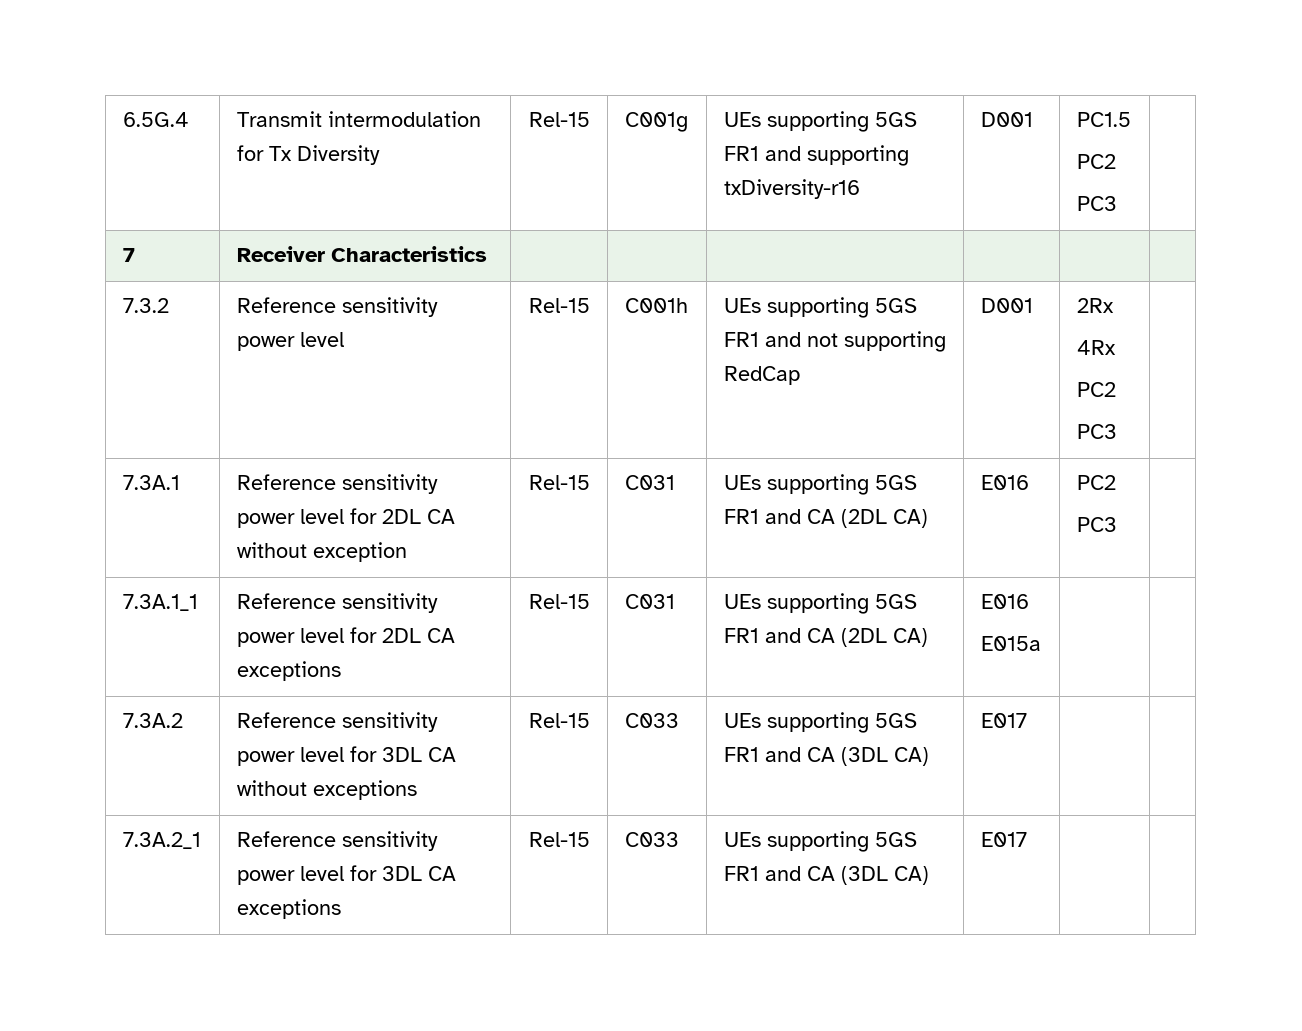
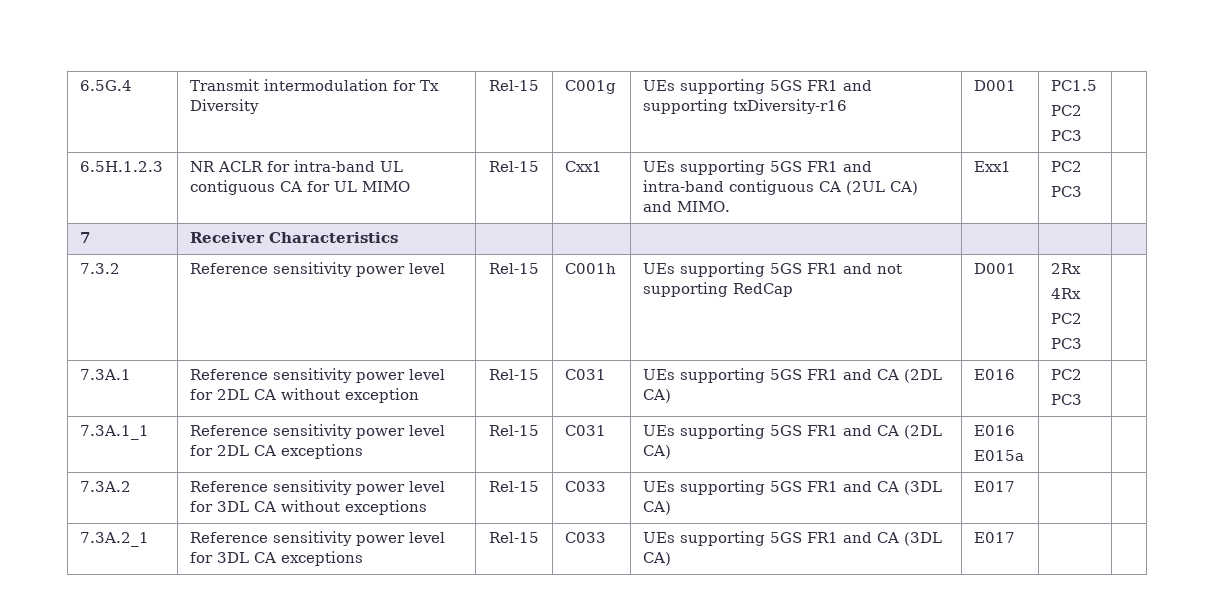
+ 6.5H.1.2.3 | NR ACLR for intra-band UL contiguous CA for UL MIMO | Rel-15 | Cxx1 | UEs supporting 5GS FR1 and intra-band contiguous CA (2UL CA) and MIMO. | Exx1 | PC2
+ PC3 |

